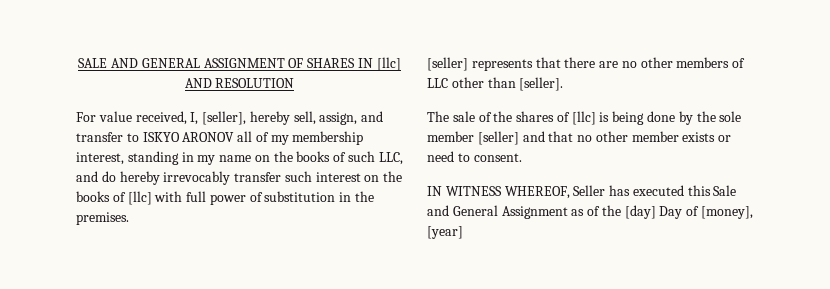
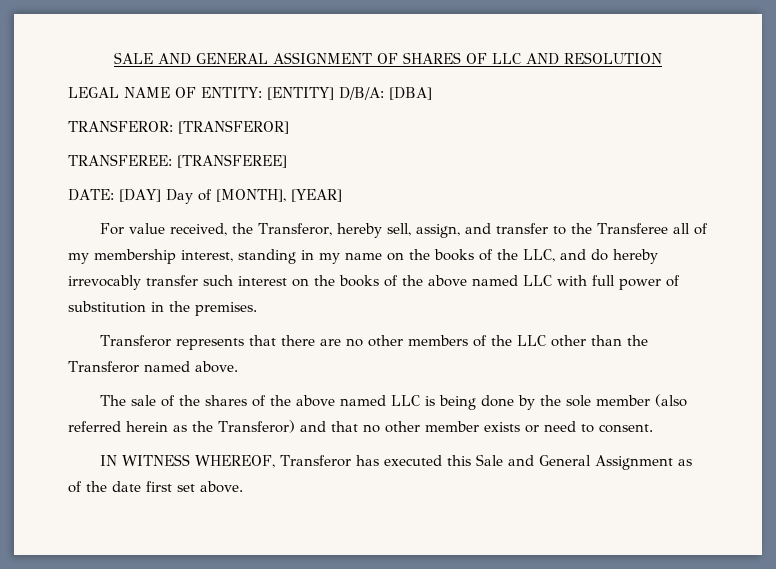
- SALE AND GENERAL ASSIGNMENT OF SHARES IN [llc] AND RESOLUTION
+ SALE AND GENERAL ASSIGNMENT OF SHARES OF LLC AND RESOLUTION
+ LEGAL NAME OF ENTITY: [ENTITY] D/B/A: [DBA]
+ TRANSFEROR: [TRANSFEROR]
+ TRANSFEREE: [TRANSFEREE]
+ DATE: [DAY] Day of [MONTH], [YEAR]
- For value received, I, [seller], hereby sell, assign, and transfer to ISKYO ARONOV all of my membership interest, standing in my name on the books of such LLC, and do hereby irrevocably transfer such interest on the books of [llc] with full power of substitution in the premises.
+ For value received, the Transferor, hereby sell, assign, and transfer to the Transferee all of my membership interest, standing in my name on the books of the LLC, and do hereby irrevocably transfer such interest on the books of the above named LLC with full power of substitution in the premises.
- [seller] represents that there are no other members of LLC other than [seller].
+ Transferor represents that there are no other members of the LLC other than the Transferor named above.
- The sale of the shares of [llc] is being done by the sole member [seller] and that no other member exists or need to consent.
+ The sale of the shares of the above named LLC is being done by the sole member (also referred herein as the Transferor) and that no other member exists or need to consent.
- IN WITNESS WHEREOF, Seller has executed this Sale and General Assignment as of the [day] Day of [money], [year]
+ IN WITNESS WHEREOF, Transferor has executed this Sale and General Assignment as of the date first set above.

